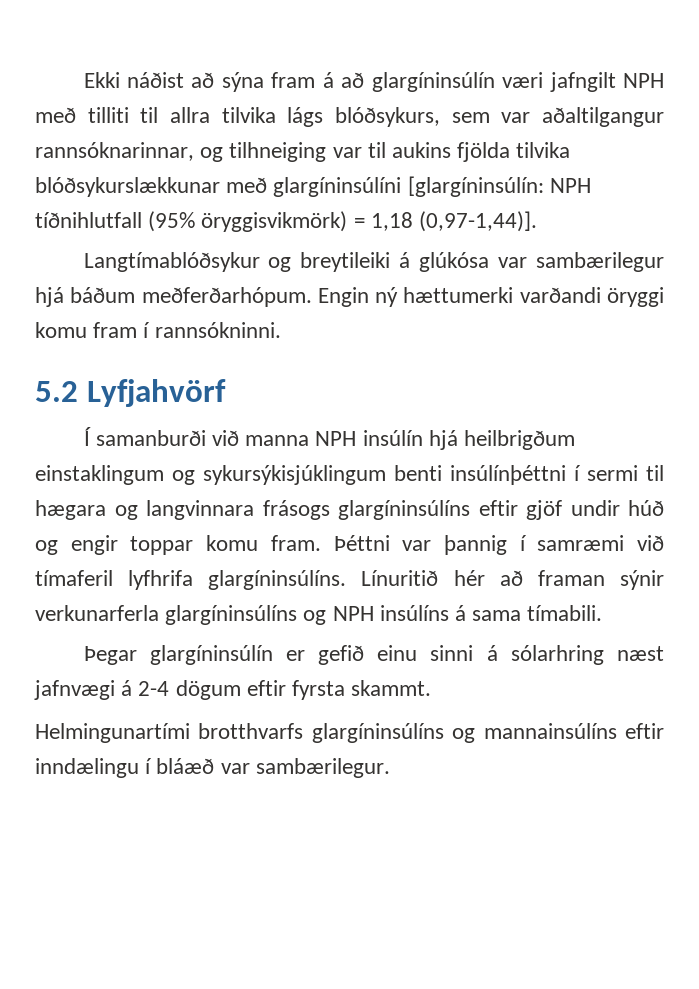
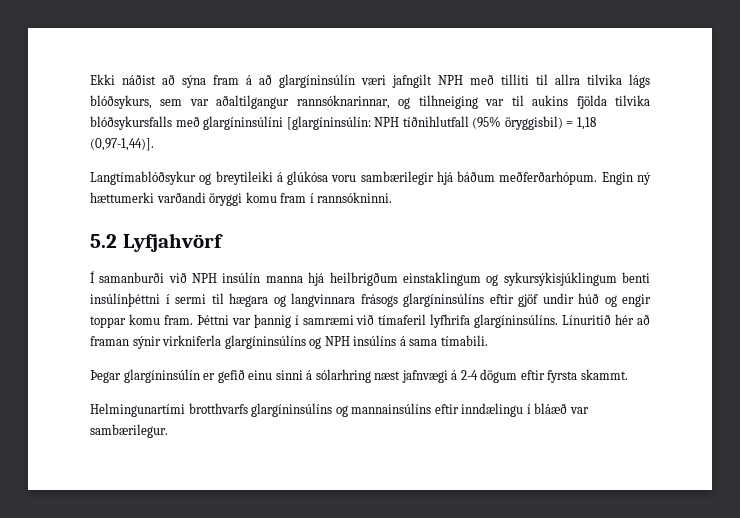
- Ekki náðist að sýna fram á að glargíninsúlín væri jafngilt NPH með tilliti til allra tilvika lágs blóðsykurs, sem var aðaltilgangur rannsóknarinnar, og tilhneiging var til aukins fjölda tilvika blóðsykurslækkunar með glargíninsúlíni [glargíninsúlín: NPH tíðnihlutfall (95% öryggisvikmörk) = 1,18 (0,97-1,44)].
+ Ekki náðist að sýna fram á að glargíninsúlín væri jafngilt NPH með tilliti til allra tilvika lágs blóðsykurs, sem var aðaltilgangur rannsóknarinnar, og tilhneiging var til aukins fjölda tilvika blóðsykursfalls með glargíninsúlíni [glargíninsúlín: NPH tíðnihlutfall (95% öryggisbil) = 1,18 (0,97-1,44)].
- Langtímablóðsykur og breytileiki á glúkósa var sambærilegur hjá báðum meðferðarhópum.
+ Langtímablóðsykur og breytileiki á glúkósa voru sambærilegir hjá báðum meðferðarhópum.
- Í samanburði við manna NPH insúlín hjá heilbrigðum einstaklingum og sykursýkisjúklingum benti insúlínþéttni í sermi til hægara og langvinnara frásogs glargíninsúlíns eftir gjöf undir húð og engir toppar komu fram.
+ Í samanburði við NPH insúlín manna hjá heilbrigðum einstaklingum og sykursýkisjúklingum benti insúlínþéttni í sermi til hægara og langvinnara frásogs glargíninsúlíns eftir gjöf undir húð og engir toppar komu fram.
- Línuritið hér að framan sýnir verkunarferla glargíninsúlíns og NPH insúlíns á sama tímabili.
+ Línuritið hér að framan sýnir virkniferla glargíninsúlíns og NPH insúlíns á sama tímabili.

